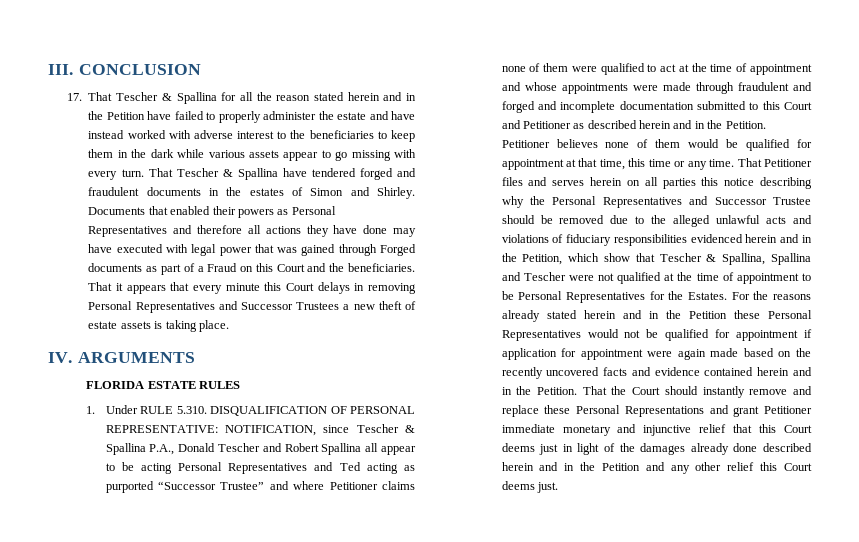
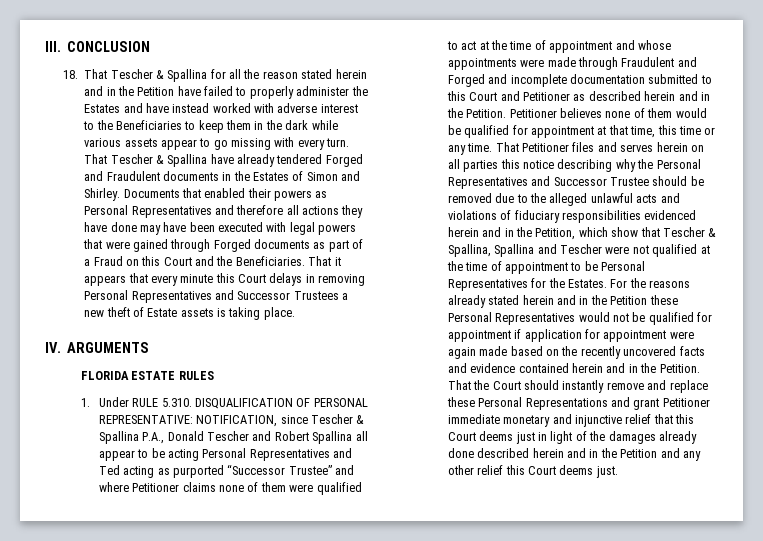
- 17. That Tescher & Spallina for all the reason stated herein and in the Petition have failed to properly administer the estate and have instead worked with adverse interest to the beneficiaries to keep them in the dark while various assets appear to go missing with every turn.
+ 18. That Tescher & Spallina for all the reason stated herein and in the Petition have failed to properly administer the Estates and have instead worked with adverse interest to the Beneficiaries to keep them in the dark while various assets appear to go missing with every turn.
- That Tescher & Spallina have tendered forged and fraudulent documents in the estates of Simon and Shirley.
+ That Tescher & Spallina have already tendered Forged and Fraudulent documents in the Estates of Simon and Shirley.
- Documents that enabled their powers as Personal Representatives and therefore all actions they have done may have executed with legal power that was gained through Forged documents as part of a Fraud on this Court and the beneficiaries.
+ Documents that enabled their powers as Personal Representatives and therefore all actions they have done may have been executed with legal powers that were gained through Forged documents as part of a Fraud on this Court and the Beneficiaries.
- That it appears that every minute this Court delays in removing Personal Representatives and Successor Trustees a new theft of estate assets is taking place.
+ That it appears that every minute this Court delays in removing Personal Representatives and Successor Trustees a new theft of Estate assets is taking place.
- NOTIFICATION, since Tescher & Spallina P.A., Donald Tescher and Robert Spallina all appear to be acting Personal Representatives and Ted acting as purported “Successor Trustee” and where Petitioner claims none of them were qualified to act at the time of appointment and whose appointments were made through fraudulent and forged and incomplete documentation submitted to this Court and Petitioner as described herein and in the Petition.
+ NOTIFICATION, since Tescher & Spallina P.A., Donald Tescher and Robert Spallina all appear to be acting Personal Representatives and Ted acting as purported “Successor Trustee” and where Petitioner claims none of them were qualified to act at the time of appointment and whose appointments were made through Fraudulent and Forged and incomplete documentation submitted to this Court and Petitioner as described herein and in the Petition.

